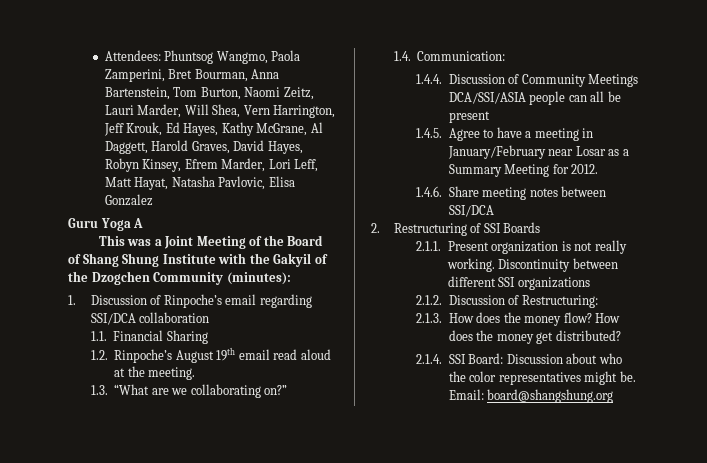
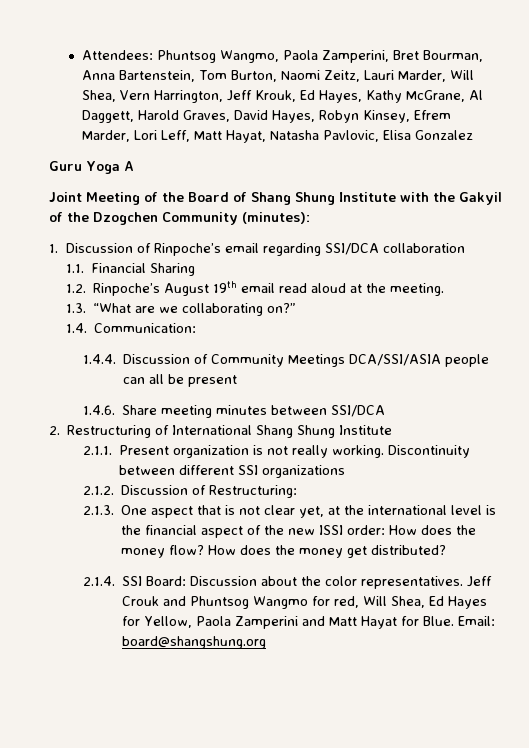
- This was a Joint Meeting of the Board of Shang Shung Institute with the Gakyil of the Dzogchen Community (minutes):
+ Joint Meeting of the Board of Shang Shung Institute with the Gakyil of the Dzogchen Community (minutes):
- 1.4.5. Agree to have a meeting in January/February near Losar as a Summary Meeting for 2012.
- 1.4.6. Share meeting notes between SSI/DCA
+ 1.4.6. Share meeting minutes between SSI/DCA
- 2. Restructuring of SSI Boards
+ 2. Restructuring of International Shang Shung Institute
- 2.1.3. How does the money flow?
+ 2.1.3. One aspect that is not clear yet, at the international level is the financial aspect of the new ISSI order: How does the money flow?
- 2.1.4. SSI Board: Discussion about who the color representatives might be.
+ 2.1.4. SSI Board: Discussion about the color representatives. Jeff Crouk and Phuntsog Wangmo for red, Will Shea, Ed Hayes for Yellow, Paola Zamperini and Matt Hayat for Blue.

